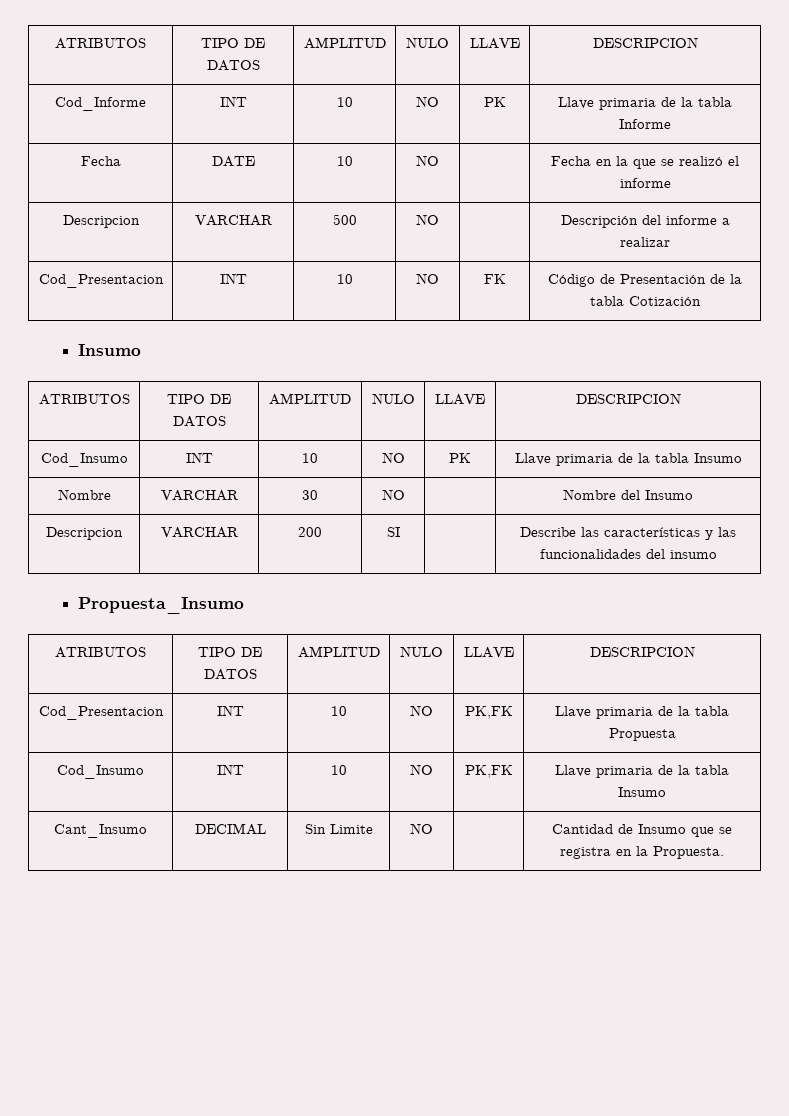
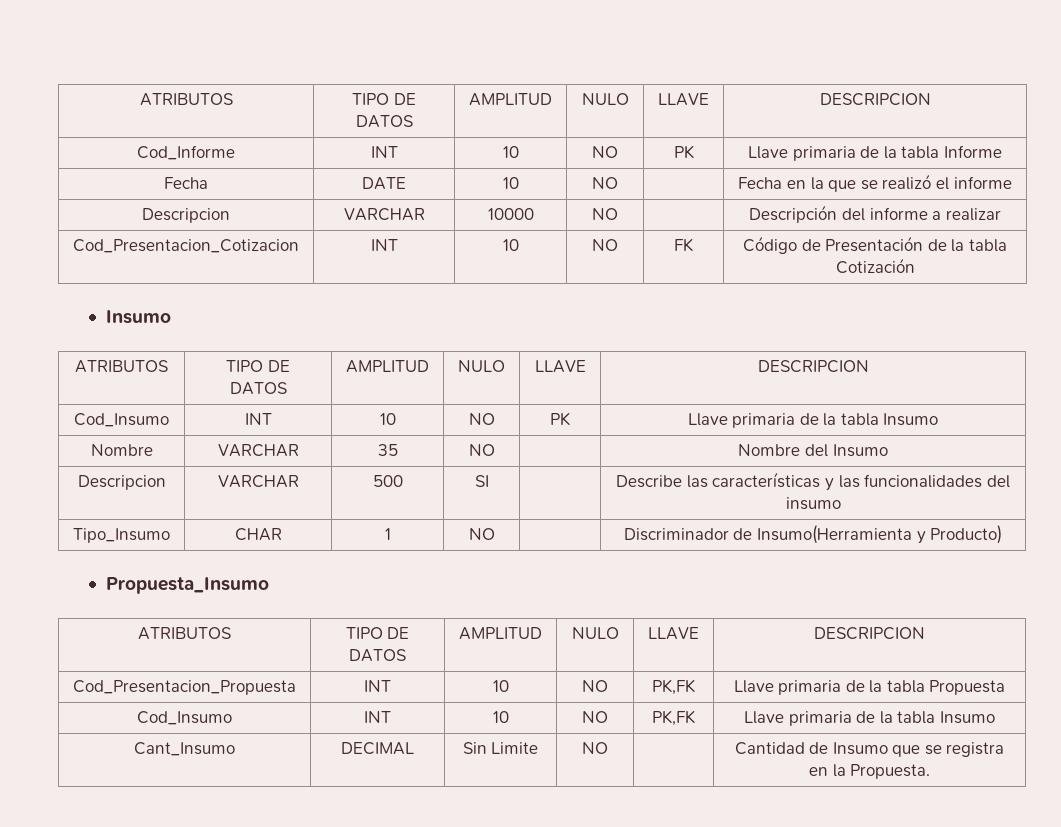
- Descripcion | VARCHAR | 500 | NO | | Descripción del informe a realizar
+ Descripcion | VARCHAR | 10000 | NO | | Descripción del informe a realizar
- Cod_Presentacion | INT | 10 | NO | FK | Código de Presentación de la tabla Cotización
+ Cod_Presentacion_Cotizacion | INT | 10 | NO | FK | Código de Presentación de la tabla Cotización
- Nombre | VARCHAR | 30 | NO | | Nombre del Insumo
+ Nombre | VARCHAR | 35 | NO | | Nombre del Insumo
- Descripcion | VARCHAR | 200 | SI | | Describe las características y las funcionalidades del insumo
+ Descripcion | VARCHAR | 500 | SI | | Describe las características y las funcionalidades del insumo
+ Tipo_Insumo | CHAR | 1 | NO | | Discriminador de Insumo(Herramienta y Producto)
- Cod_Presentacion | INT | 10 | NO | PK,FK | Llave primaria de la tabla Propuesta
+ Cod_Presentacion_Propuesta | INT | 10 | NO | PK,FK | Llave primaria de la tabla Propuesta

